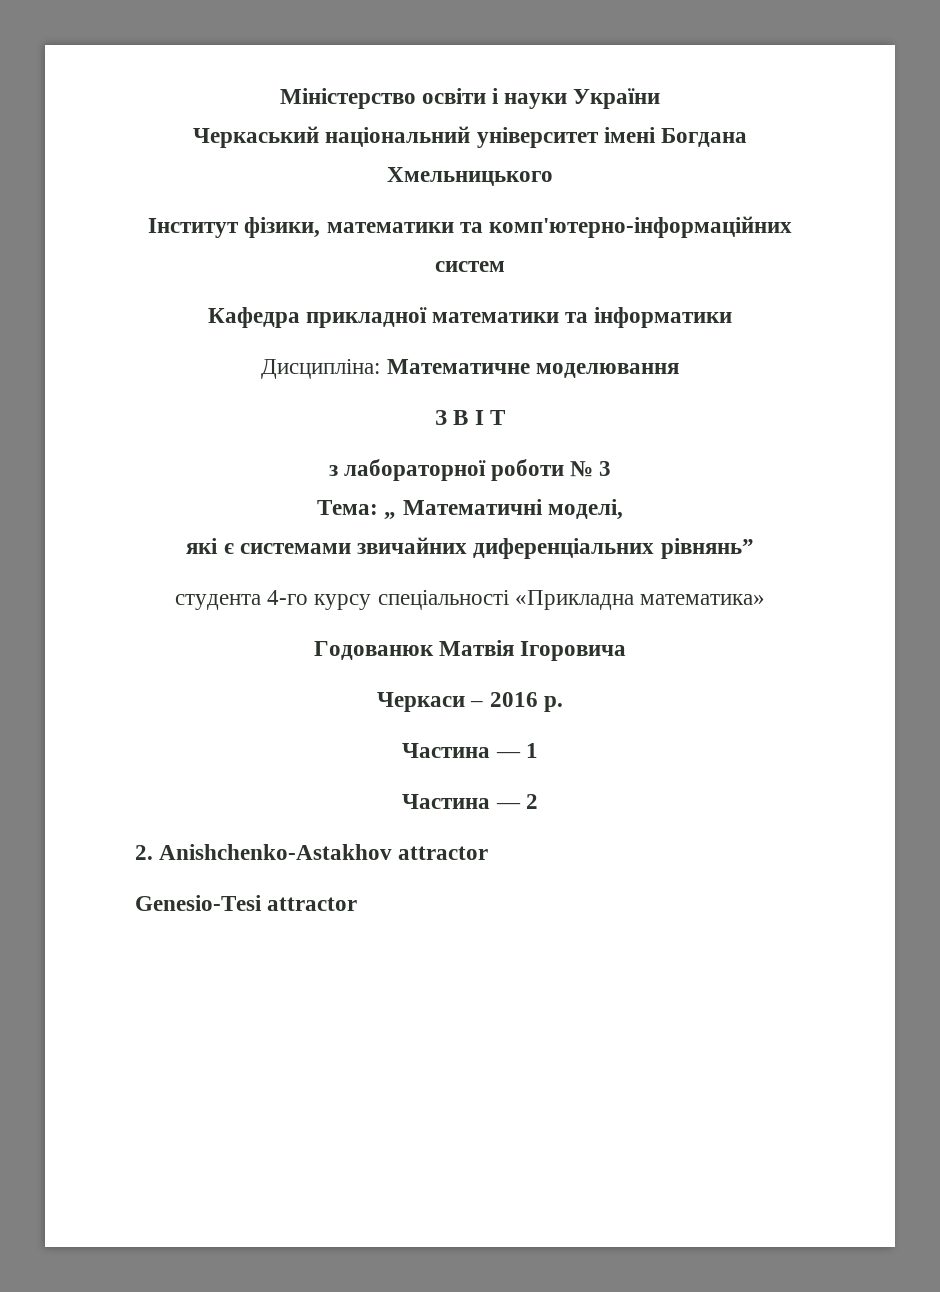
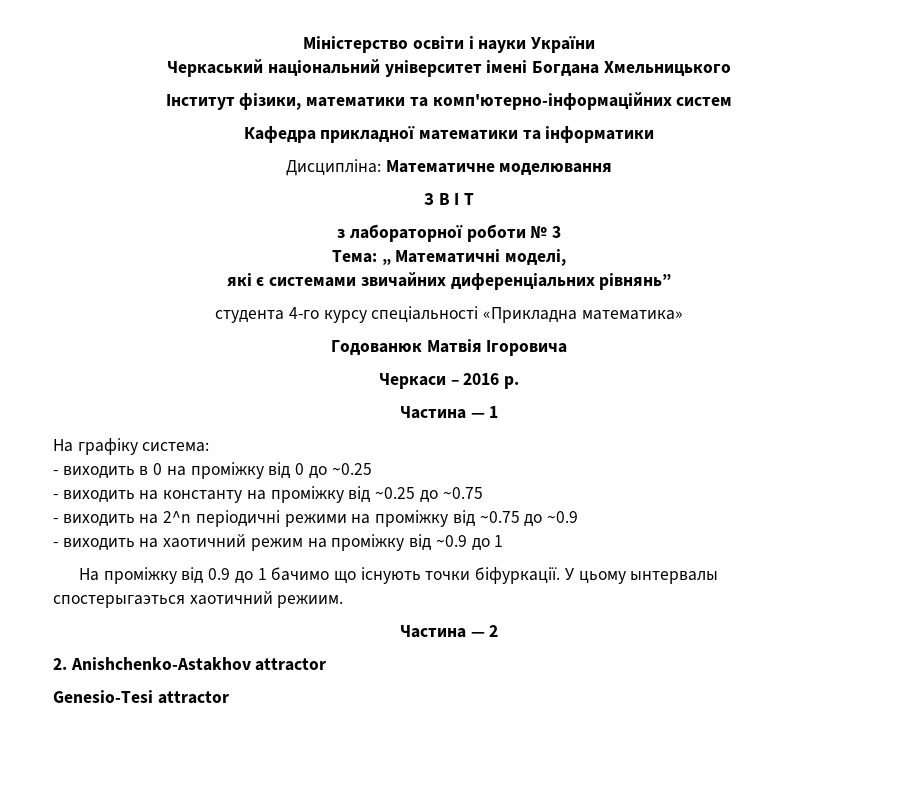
+ На графіку система:
+ - виходить в 0 на проміжку від 0 до ~0.25
+ - виходить на константу на проміжку від ~0.25 до ~0.75
+ - виходить на 2^n періодичні режими на проміжку від ~0.75 до ~0.9
+ - виходить на хаотичний режим на проміжку від ~0.9 до 1
+ На проміжку від 0.9 до 1 бачимо що існують точки біфуркації. У цьому ынтервалы спостерыгаэться хаотичний режиим.

